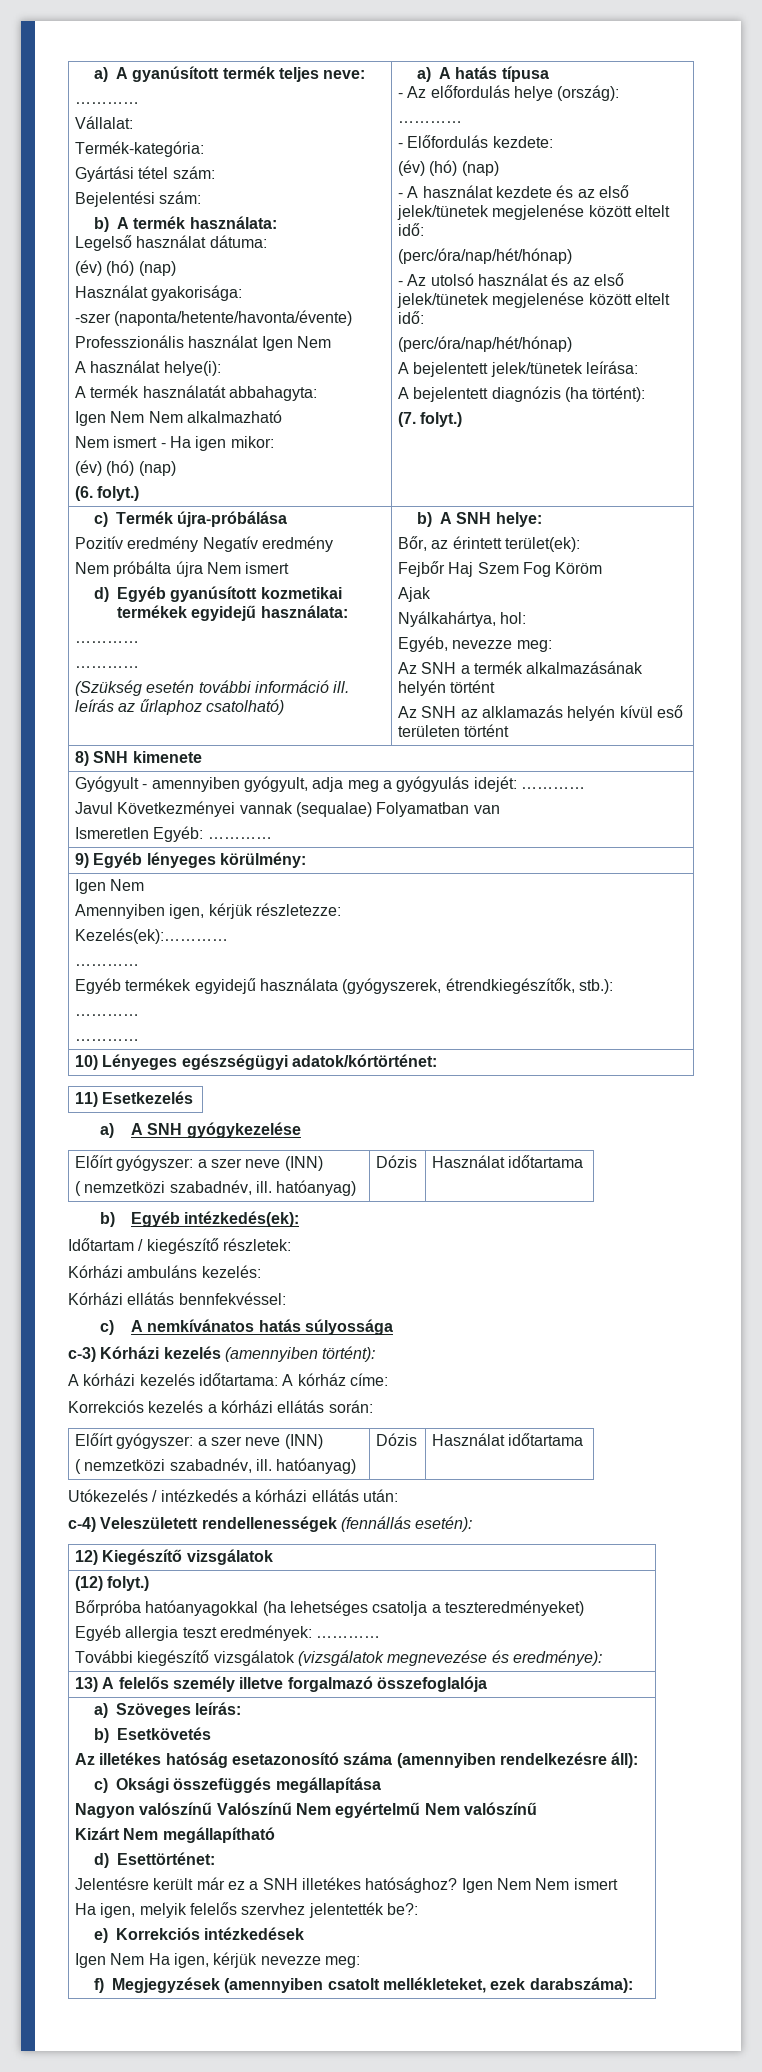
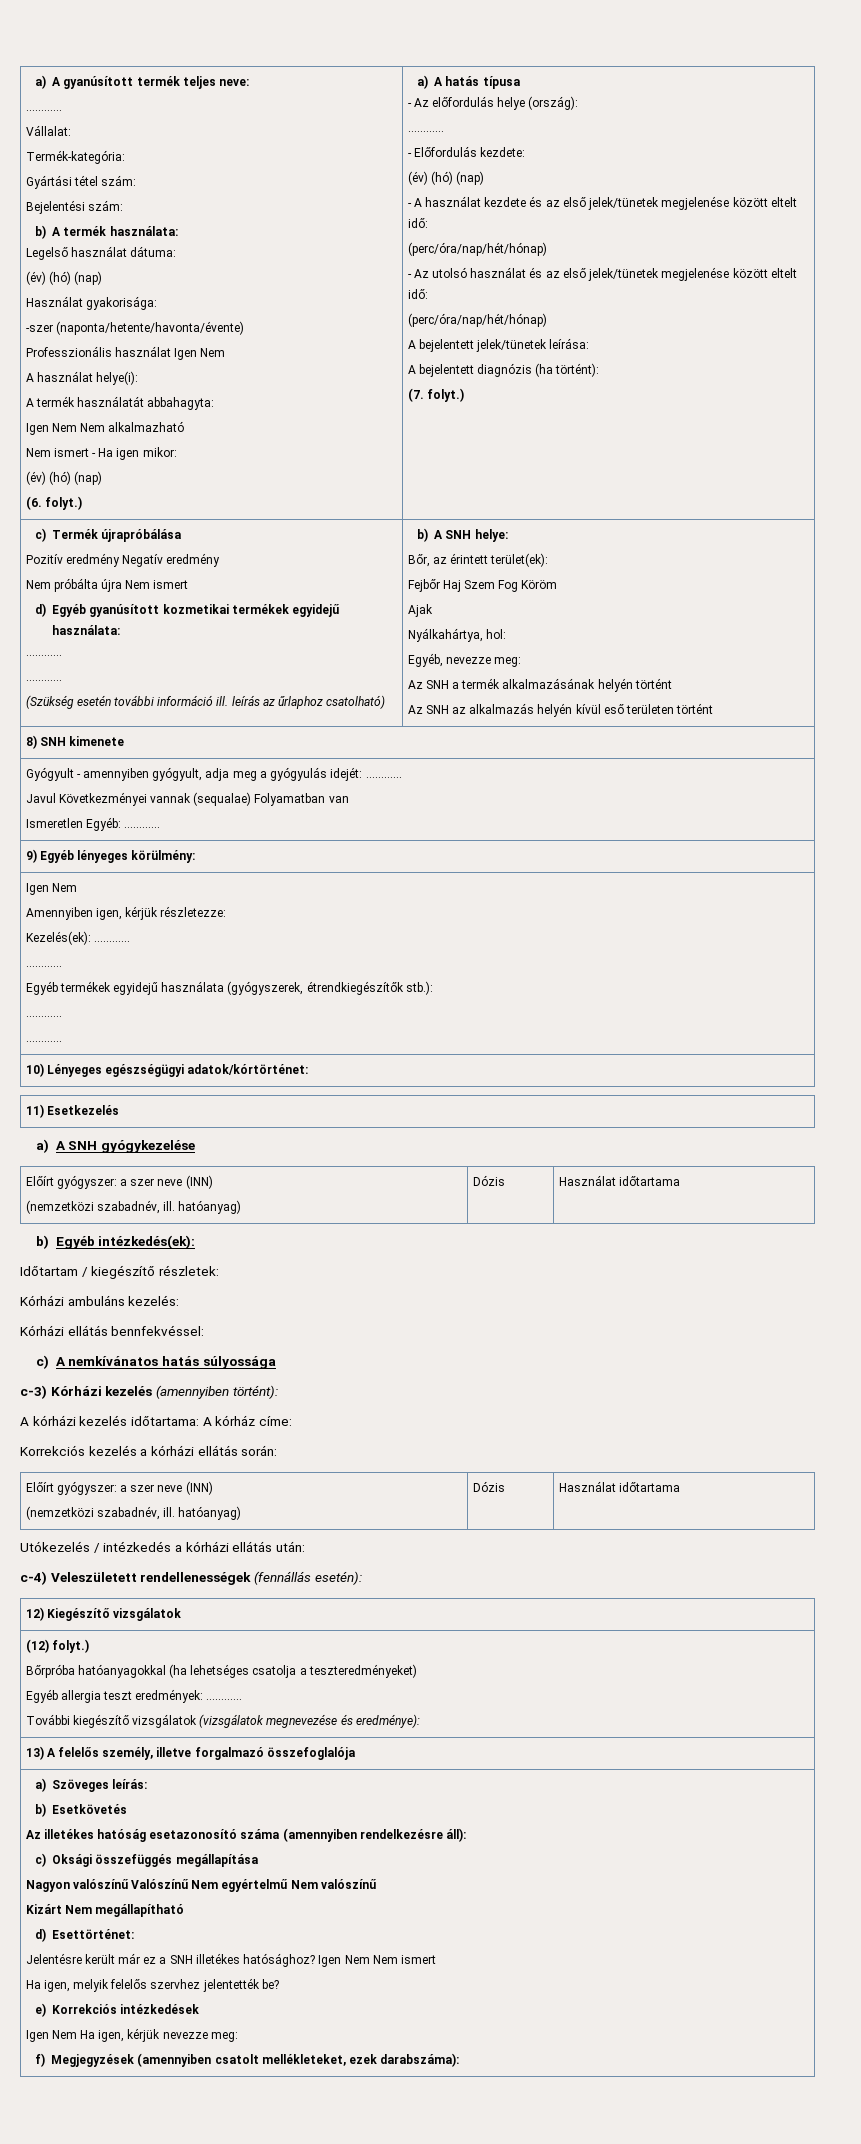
- c) Termék újra-próbálása
+ c) Termék újrapróbálása
- Az SNH az alklamazás helyén kívül eső területen történt
+ Az SNH az alkalmazás helyén kívül eső területen történt
  9) Egyéb lényeges körülmény:
  Igen Nem
  Amennyiben igen, kérjük részletezze:
- Kezelés(ek):…………
+ Kezelés(ek): …………
  …………
- Egyéb termékek egyidejű használata (gyógyszerek, étrendkiegészítők, stb.):
+ Egyéb termékek egyidejű használata (gyógyszerek, étrendkiegészítők stb.):
  a) A SNH gyógykezelése
  Előírt gyógyszer: a szer neve (INN)
- ( nemzetközi szabadnév, ill. hatóanyag) | Dózis | Használat időtartama
+ (nemzetközi szabadnév, ill. hatóanyag) | Dózis | Használat időtartama
  Korrekciós kezelés a kórházi ellátás során:
  Előírt gyógyszer: a szer neve (INN)
- ( nemzetközi szabadnév, ill. hatóanyag) | Dózis | Használat időtartama
+ (nemzetközi szabadnév, ill. hatóanyag) | Dózis | Használat időtartama
- 13) A felelős személy illetve forgalmazó összefoglalója
+ 13) A felelős személy, illetve forgalmazó összefoglalója
- Ha igen, melyik felelős szervhez jelentették be?:
+ Ha igen, melyik felelős szervhez jelentették be?

